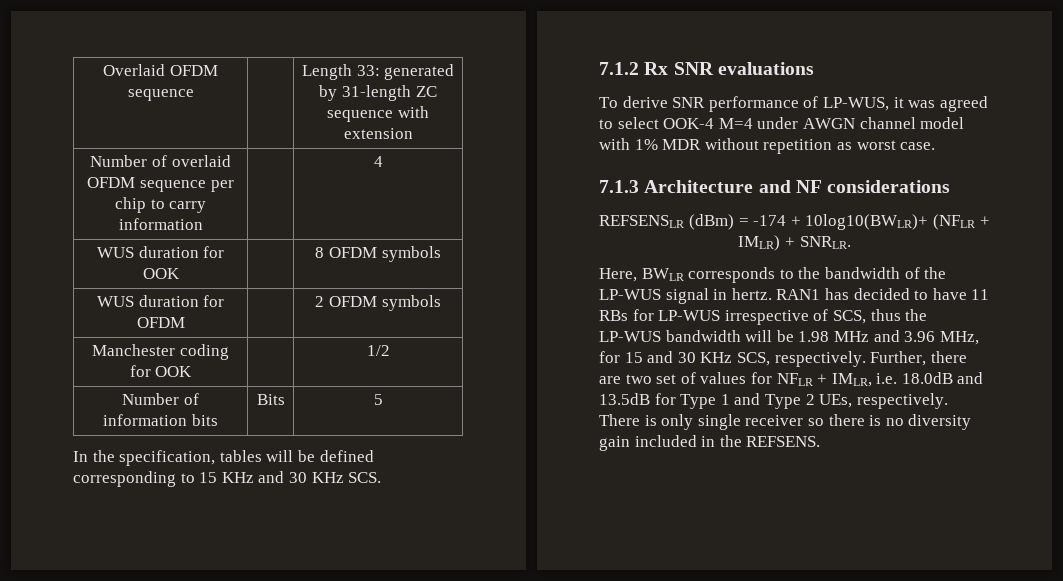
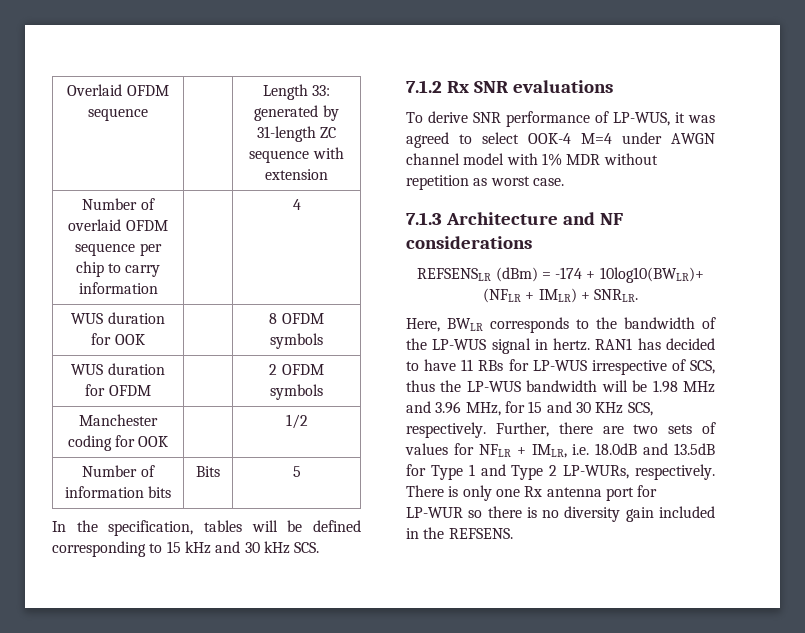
- In the specification, tables will be defined corresponding to 15 KHz and 30 KHz SCS.
+ In the specification, tables will be defined corresponding to 15 kHz and 30 kHz SCS.
- Further, there are two set of values for NFLR + IMLR, i.e. 18.0dB and 13.5dB for Type 1 and Type 2 UEs, respectively.
+ Further, there are two sets of values for NFLR + IMLR, i.e. 18.0dB and 13.5dB for Type 1 and Type 2 LP-WURs, respectively.
- There is only single receiver so there is no diversity gain included in the REFSENS.
+ There is only one Rx antenna port for LP-WUR so there is no diversity gain included in the REFSENS.

